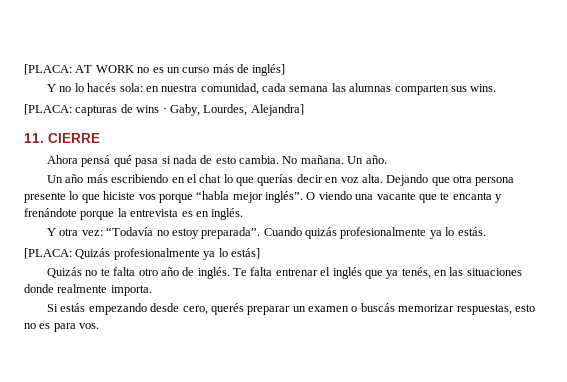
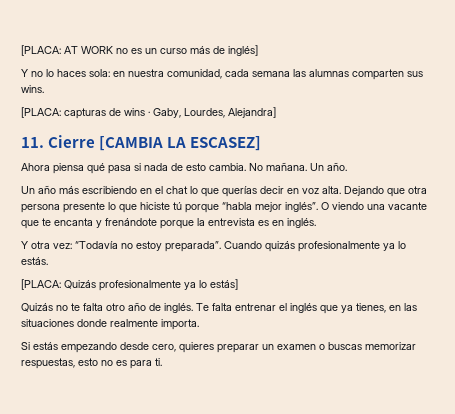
- Y no lo hacés sola: en nuestra comunidad, cada semana las alumnas comparten sus wins.
+ Y no lo haces sola: en nuestra comunidad, cada semana las alumnas comparten sus wins.
- 11. CIERRE
+ 11. Cierre [CAMBIA LA ESCASEZ]
- Ahora pensá qué pasa si nada de esto cambia.
+ Ahora piensa qué pasa si nada de esto cambia.
- Dejando que otra persona presente lo que hiciste vos porque “habla mejor inglés”.
+ Dejando que otra persona presente lo que hiciste tú porque “habla mejor inglés”.
- Te falta entrenar el inglés que ya tenés, en las situaciones donde realmente importa.
+ Te falta entrenar el inglés que ya tienes, en las situaciones donde realmente importa.
- Si estás empezando desde cero, querés preparar un examen o buscás memorizar respuestas, esto no es para vos.
+ Si estás empezando desde cero, quieres preparar un examen o buscas memorizar respuestas, esto no es para ti.

